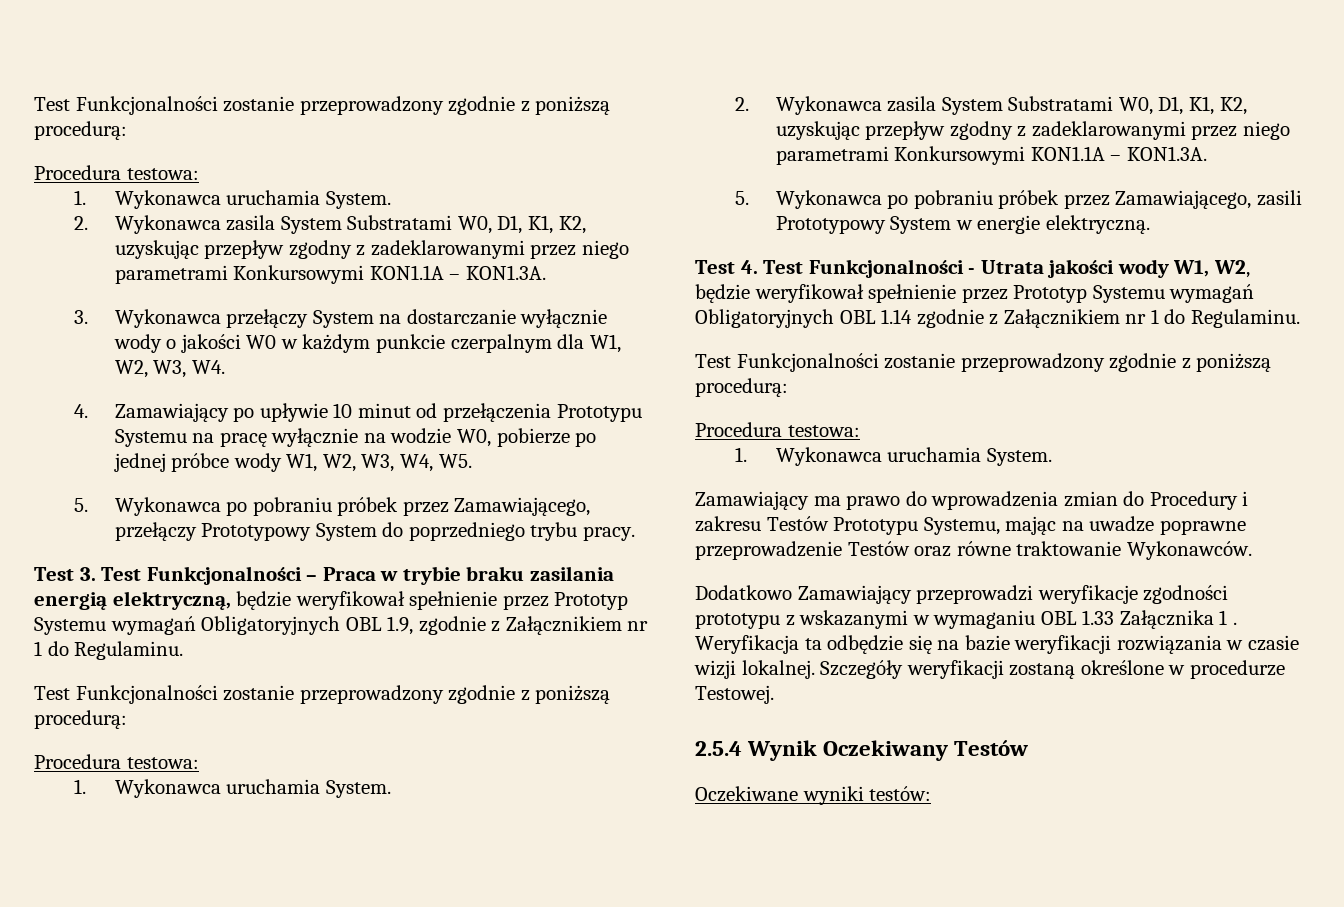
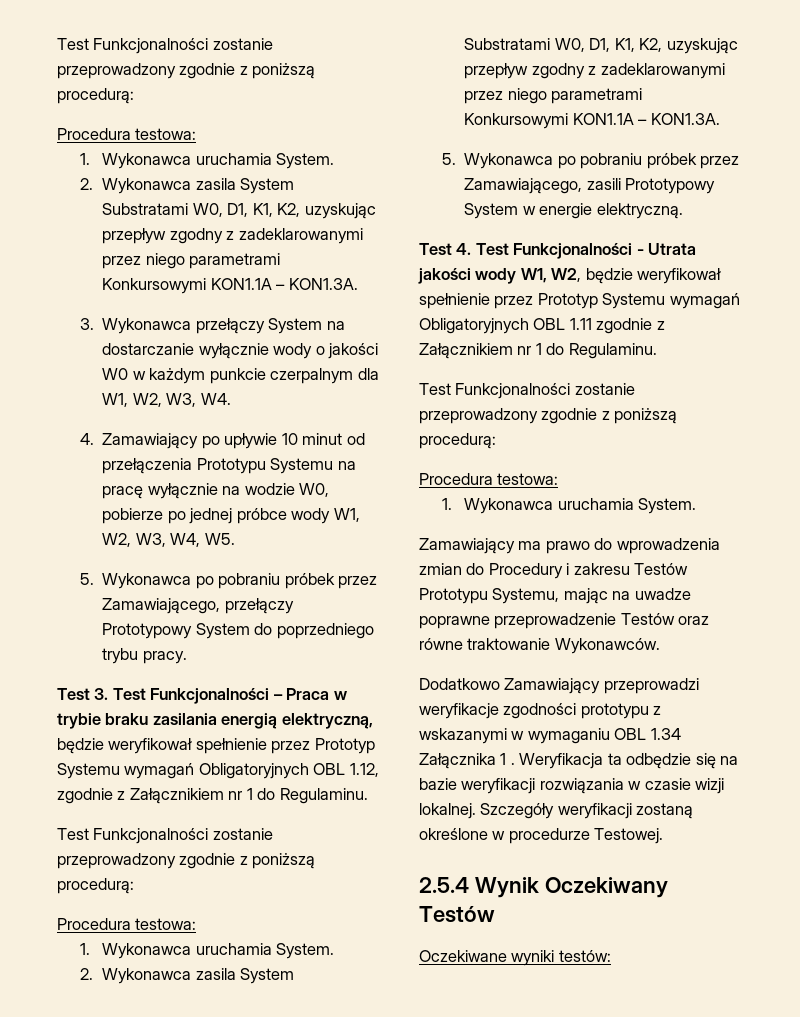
- Test 3. Test Funkcjonalności – Praca w trybie braku zasilania energią elektryczną, będzie weryfikował spełnienie przez Prototyp Systemu wymagań Obligatoryjnych OBL 1.9, zgodnie z Załącznikiem nr 1 do Regulaminu.
+ Test 3. Test Funkcjonalności – Praca w trybie braku zasilania energią elektryczną, będzie weryfikował spełnienie przez Prototyp Systemu wymagań Obligatoryjnych OBL 1.12, zgodnie z Załącznikiem nr 1 do Regulaminu.
- Test 4. Test Funkcjonalności - Utrata jakości wody W1, W2, będzie weryfikował spełnienie przez Prototyp Systemu wymagań Obligatoryjnych OBL 1.14 zgodnie z Załącznikiem nr 1 do Regulaminu.
+ Test 4. Test Funkcjonalności - Utrata jakości wody W1, W2, będzie weryfikował spełnienie przez Prototyp Systemu wymagań Obligatoryjnych OBL 1.11 zgodnie z Załącznikiem nr 1 do Regulaminu.
- Dodatkowo Zamawiający przeprowadzi weryfikacje zgodności prototypu z wskazanymi w wymaganiu OBL 1.33 Załącznika 1 .
+ Dodatkowo Zamawiający przeprowadzi weryfikacje zgodności prototypu z wskazanymi w wymaganiu OBL 1.34 Załącznika 1 .

